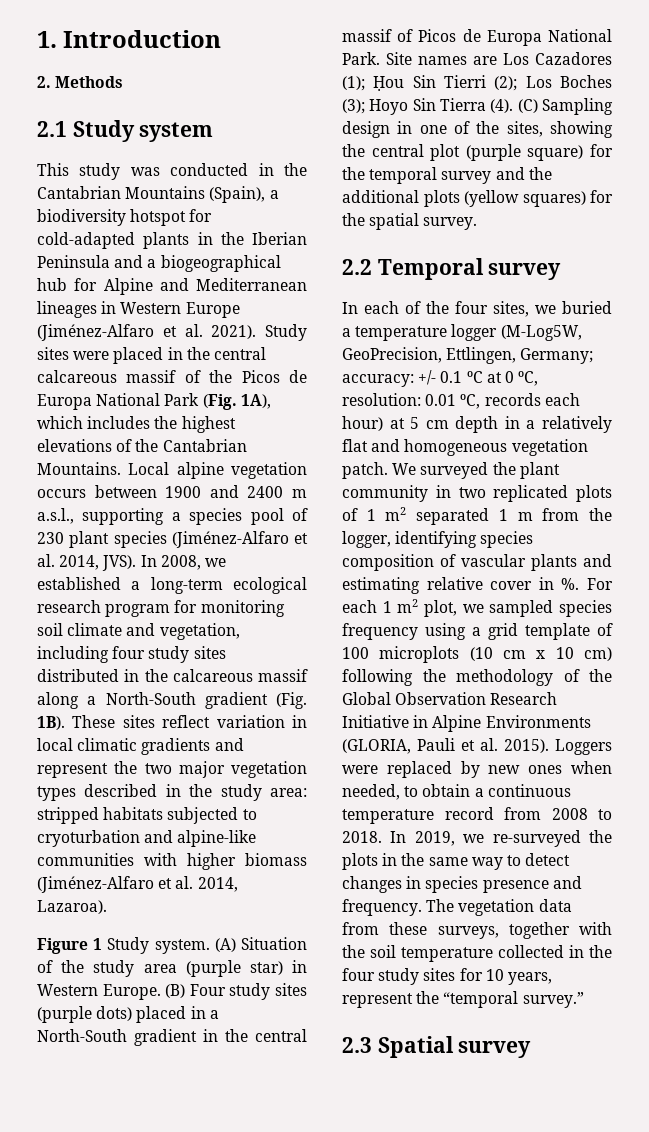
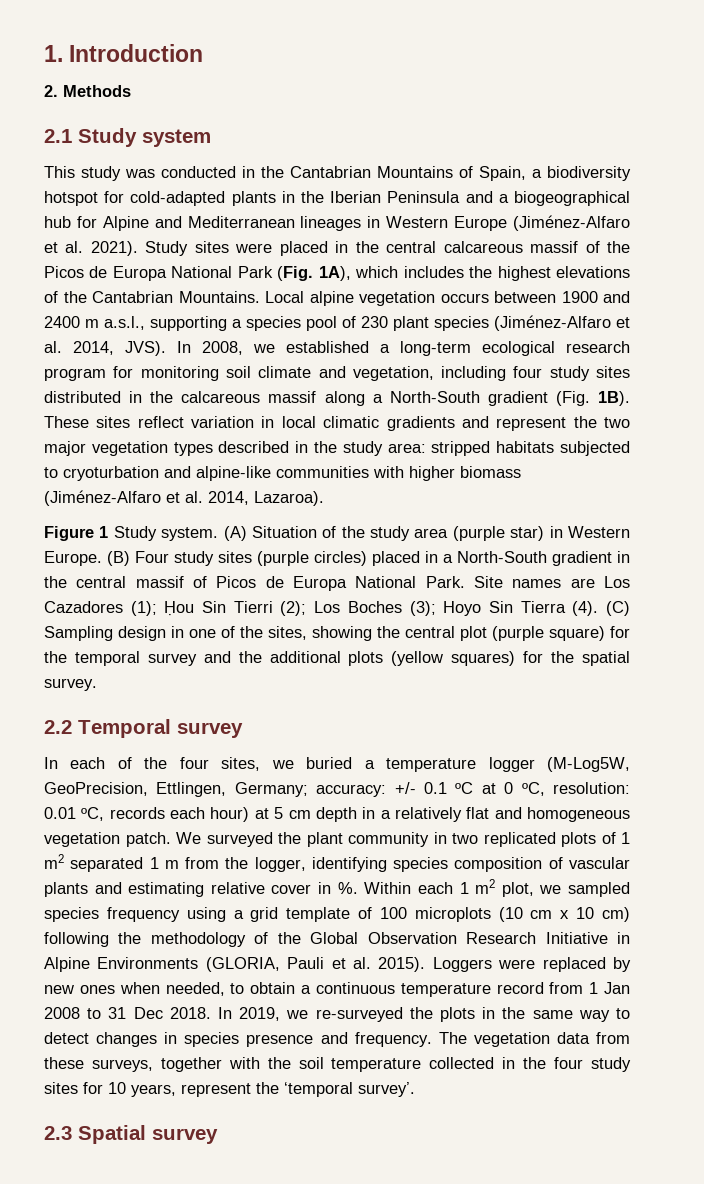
- This study was conducted in the Cantabrian Mountains (Spain), a biodiversity hotspot for cold-adapted plants in the Iberian Peninsula and a biogeographical hub for Alpine and Mediterranean lineages in Western Europe (Jiménez-Alfaro et al. 2021).
+ This study was conducted in the Cantabrian Mountains of Spain, a biodiversity hotspot for cold-adapted plants in the Iberian Peninsula and a biogeographical hub for Alpine and Mediterranean lineages in Western Europe (Jiménez-Alfaro et al. 2021).
- (B) Four study sites (purple dots) placed in a North-South gradient in the central massif of Picos de Europa National Park.
+ (B) Four study sites (purple circles) placed in a North-South gradient in the central massif of Picos de Europa National Park.
- For each 1 m2 plot, we sampled species frequency using a grid template of 100 microplots (10 cm x 10 cm) following the methodology of the Global Observation Research Initiative in Alpine Environments (GLORIA, Pauli et al. 2015).
+ Within each 1 m2 plot, we sampled species frequency using a grid template of 100 microplots (10 cm x 10 cm) following the methodology of the Global Observation Research Initiative in Alpine Environments (GLORIA, Pauli et al. 2015).
- Loggers were replaced by new ones when needed, to obtain a continuous temperature record from 2008 to 2018.
+ Loggers were replaced by new ones when needed, to obtain a continuous temperature record from 1 Jan 2008 to 31 Dec 2018.
- The vegetation data from these surveys, together with the soil temperature collected in the four study sites for 10 years, represent the “temporal survey.”
+ The vegetation data from these surveys, together with the soil temperature collected in the four study sites for 10 years, represent the ‘temporal survey’.

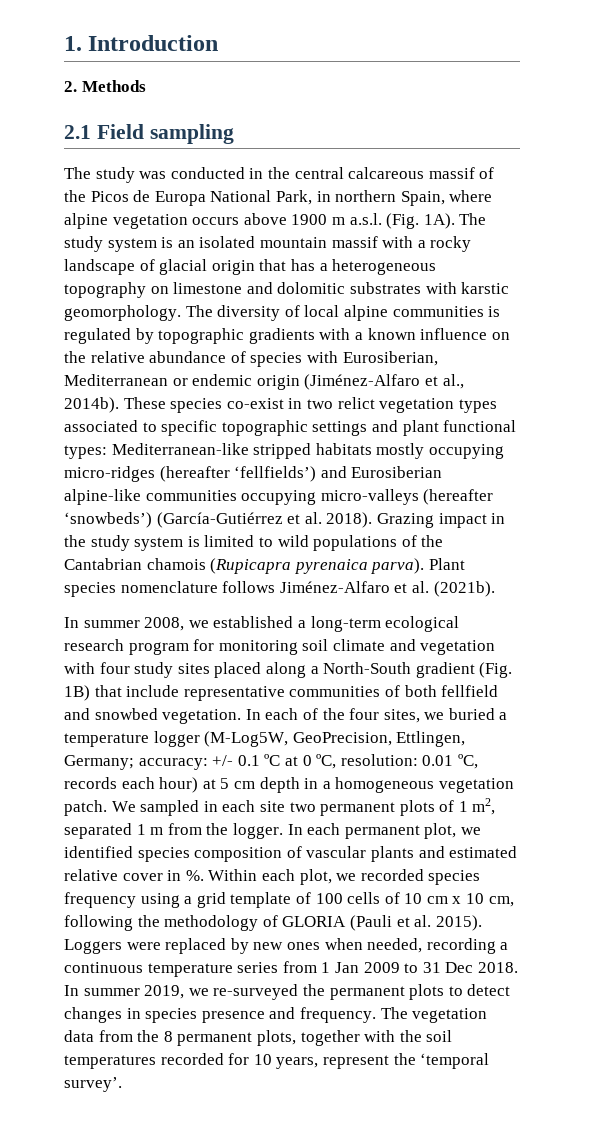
- 2.1 Study system
- This study was conducted in the Cantabrian Mountains of Spain, a biodiversity hotspot for cold-adapted plants in the Iberian Peninsula and a biogeographical hub for Alpine and Mediterranean lineages in Western Europe (Jiménez-Alfaro et al. 2021). Study sites were placed in the central calcareous massif of the Picos de Europa National Park (Fig. 1A), which includes the highest elevations of the Cantabrian Mountains. Local alpine vegetation occurs between 1900 and 2400 m a.s.l., supporting a species pool of 230 plant species (Jiménez-Alfaro et al. 2014, JVS). In 2008, we established a long-term ecological research program for monitoring soil climate and vegetation, including four study sites distributed in the calcareous massif along a North-South gradient (Fig. 1B). These sites reflect variation in local climatic gradients and represent the two major vegetation types described in the study area: stripped habitats subjected to cryoturbation and alpine-like communities with higher biomass (Jiménez-Alfaro et al. 2014, Lazaroa).
- Figure 1 Study system. (A) Situation of the study area (purple star) in Western Europe. (B) Four study sites (purple circles) placed in a North-South gradient in the central massif of Picos de Europa National Park. Site names are Los Cazadores (1); Ḥou Sin Tierri (2); Los Boches (3); Hoyo Sin Tierra (4). (C) Sampling design in one of the sites, showing the central plot (purple square) for the temporal survey and the additional plots (yellow squares) for the spatial survey.
- 2.2 Temporal survey
- In each of the four sites, we buried a temperature logger (M-Log5W, GeoPrecision, Ettlingen, Germany;
+ 2.1 Field sampling
+ The study was conducted in the central calcareous massif of the Picos de Europa National Park, in northern Spain, where alpine vegetation occurs above 1900 m a.s.l. (Fig. 1A). The study system is an isolated mountain massif with a rocky landscape of glacial origin that has a heterogeneous topography on limestone and dolomitic substrates with karstic geomorphology. The diversity of local alpine communities is regulated by topographic gradients with a known influence on the relative abundance of species with Eurosiberian, Mediterranean or endemic origin (Jiménez-Alfaro et al., 2014b). These species co-exist in two relict vegetation types associated to specific topographic settings and plant functional types: Mediterranean-like stripped habitats mostly occupying micro-ridges (hereafter ‘fellfields’) and Eurosiberian alpine-like communities occupying micro-valleys (hereafter ‘snowbeds’) (García-Gutiérrez et al. 2018). Grazing impact in the study system is limited to wild populations of the Cantabrian chamois (Rupicapra pyrenaica parva). Plant species nomenclature follows Jiménez-Alfaro et al. (2021b).
+ In summer 2008, we established a long-term ecological research program for monitoring soil climate and vegetation with four study sites placed along a North-South gradient (Fig. 1B) that include representative communities of both fellfield and snowbed vegetation. In each of the four sites, we buried a temperature logger (M-Log5W, GeoPrecision, Ettlingen, Germany;
- 0.01 ºC, records each hour) at 5 cm depth in a relatively flat and homogeneous vegetation patch.
+ 0.01 ºC, records each hour) at 5 cm depth in a homogeneous vegetation patch.
- We surveyed the plant community in two replicated plots of 1 m2 separated 1 m from the logger, identifying species composition of vascular plants and estimating relative cover in %.
+ We sampled in each site two permanent plots of 1 m2, separated 1 m from the logger. In each permanent plot, we identified species composition of vascular plants and estimated relative cover in %.
- Within each 1 m2 plot, we sampled species frequency using a grid template of 100 microplots (10 cm x 10 cm) following the methodology of the Global Observation Research Initiative in Alpine Environments (GLORIA, Pauli et al. 2015).
+ Within each plot, we recorded species frequency using a grid template of 100 cells of 10 cm x 10 cm, following the methodology of GLORIA (Pauli et al. 2015).
- Loggers were replaced by new ones when needed, to obtain a continuous temperature record from 1 Jan 2008 to 31 Dec 2018.
+ Loggers were replaced by new ones when needed, recording a continuous temperature series from 1 Jan 2009 to 31 Dec 2018.
- In 2019, we re-surveyed the plots in the same way to detect changes in species presence and frequency.
+ In summer 2019, we re-surveyed the permanent plots to detect changes in species presence and frequency.
- The vegetation data from these surveys, together with the soil temperature collected in the four study sites for 10 years, represent the ‘temporal survey’.
+ The vegetation data from the 8 permanent plots, together with the soil temperatures recorded for 10 years, represent the ‘temporal survey’.
- 2.3 Spatial survey

